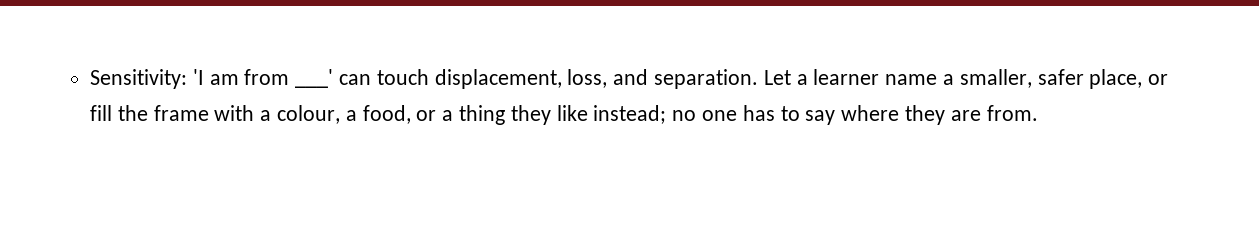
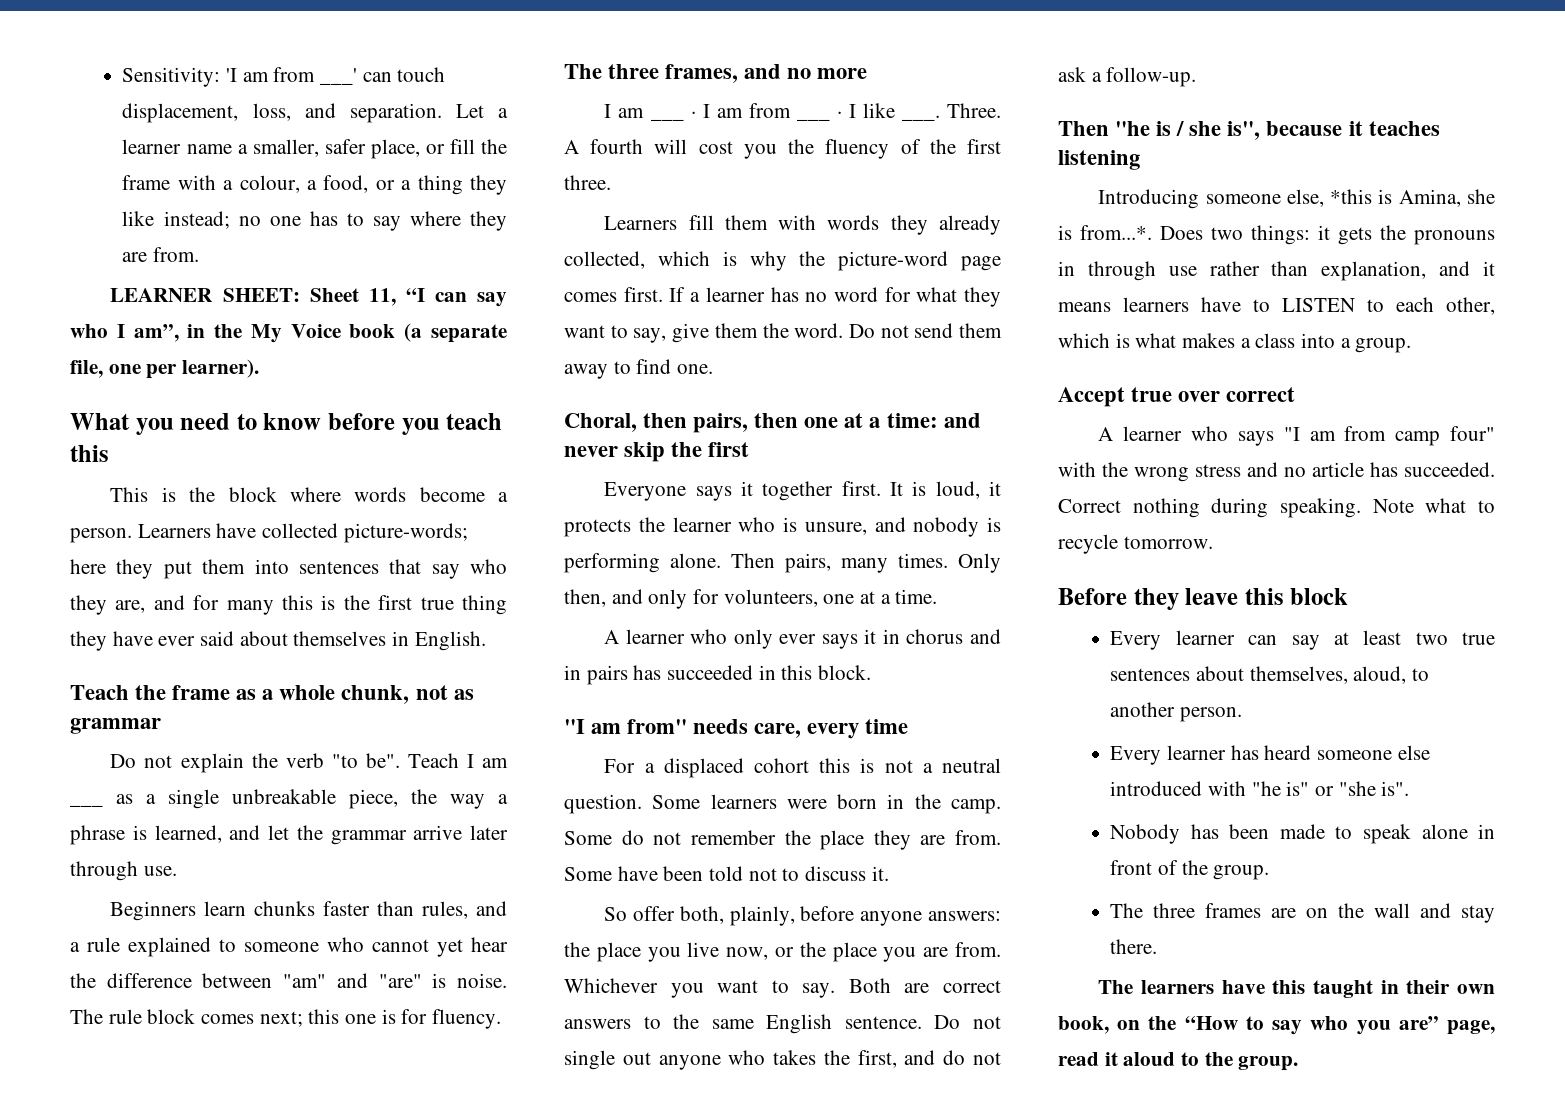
+ LEARNER SHEET: Sheet 11, “I can say who I am”, in the My Voice book (a separate file, one per learner).
+ What you need to know before you teach this
+ This is the block where words become a person. Learners have collected picture-words; here they put them into sentences that say who they are, and for many this is the first true thing they have ever said about themselves in English.
+ Teach the frame as a whole chunk, not as grammar
+ Do not explain the verb "to be". Teach I am ___ as a single unbreakable piece, the way a phrase is learned, and let the grammar arrive later through use.
+ Beginners learn chunks faster than rules, and a rule explained to someone who cannot yet hear the difference between "am" and "are" is noise. The rule block comes next; this one is for fluency.
+ The three frames, and no more
+ I am ___ · I am from ___ · I like ___. Three. A fourth will cost you the fluency of the first three.
+ Learners fill them with words they already collected, which is why the picture-word page comes first. If a learner has no word for what they want to say, give them the word. Do not send them away to find one.
+ Choral, then pairs, then one at a time: and never skip the first
+ Everyone says it together first. It is loud, it protects the learner who is unsure, and nobody is performing alone. Then pairs, many times. Only then, and only for volunteers, one at a time.
+ A learner who only ever says it in chorus and in pairs has succeeded in this block.
+ "I am from" needs care, every time
+ For a displaced cohort this is not a neutral question. Some learners were born in the camp. Some do not remember the place they are from. Some have been told not to discuss it.
+ So offer both, plainly, before anyone answers: the place you live now, or the place you are from. Whichever you want to say. Both are correct answers to the same English sentence. Do not single out anyone who takes the first, and do not ask a follow-up.
+ Then "he is / she is", because it teaches listening
+ Introducing someone else, *this is Amina, she is from...*. Does two things: it gets the pronouns in through use rather than explanation, and it means learners have to LISTEN to each other, which is what makes a class into a group.
+ Accept true over correct
+ A learner who says "I am from camp four" with the wrong stress and no article has succeeded. Correct nothing during speaking. Note what to recycle tomorrow.
+ Before they leave this block
+ Every learner can say at least two true sentences about themselves, aloud, to another person.
+ Every learner has heard someone else introduced with "he is" or "she is".
+ Nobody has been made to speak alone in front of the group.
+ The three frames are on the wall and stay there.
+ The learners have this taught in their own book, on the “How to say who you are” page, read it aloud to the group.

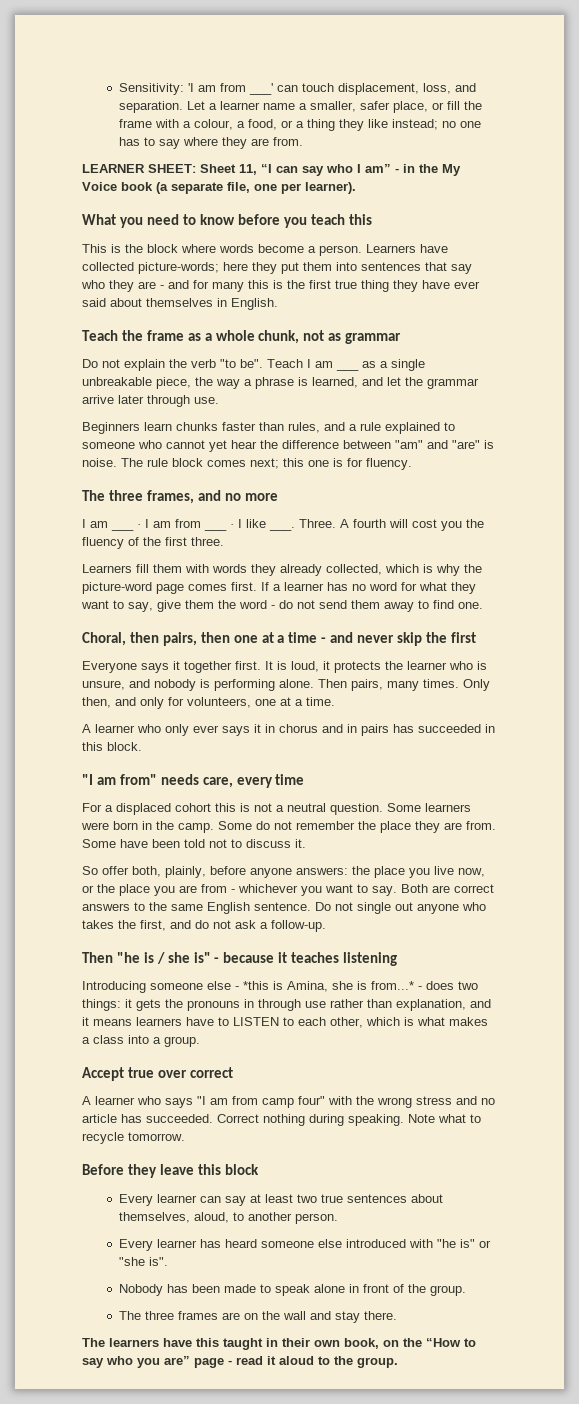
- LEARNER SHEET: Sheet 11, “I can say who I am”, in the My Voice book (a separate file, one per learner).
+ LEARNER SHEET: Sheet 11, “I can say who I am” - in the My Voice book (a separate file, one per learner).
- Learners have collected picture-words; here they put them into sentences that say who they are, and for many this is the first true thing they have ever said about themselves in English.
+ Learners have collected picture-words; here they put them into sentences that say who they are - and for many this is the first true thing they have ever said about themselves in English.
- If a learner has no word for what they want to say, give them the word. Do not send them away to find one.
+ If a learner has no word for what they want to say, give them the word - do not send them away to find one.
- Choral, then pairs, then one at a time: and never skip the first
+ Choral, then pairs, then one at a time - and never skip the first
- So offer both, plainly, before anyone answers: the place you live now, or the place you are from. Whichever you want to say.
+ So offer both, plainly, before anyone answers: the place you live now, or the place you are from - whichever you want to say.
- Then "he is / she is", because it teaches listening
+ Then "he is / she is" - because it teaches listening
- Introducing someone else, *this is Amina, she is from...*. Does two things: it gets the pronouns in through use rather than explanation, and it means learners have to LISTEN to each other, which is what makes a class into a group.
+ Introducing someone else - *this is Amina, she is from...* - does two things: it gets the pronouns in through use rather than explanation, and it means learners have to LISTEN to each other, which is what makes a class into a group.
- The learners have this taught in their own book, on the “How to say who you are” page, read it aloud to the group.
+ The learners have this taught in their own book, on the “How to say who you are” page - read it aloud to the group.

